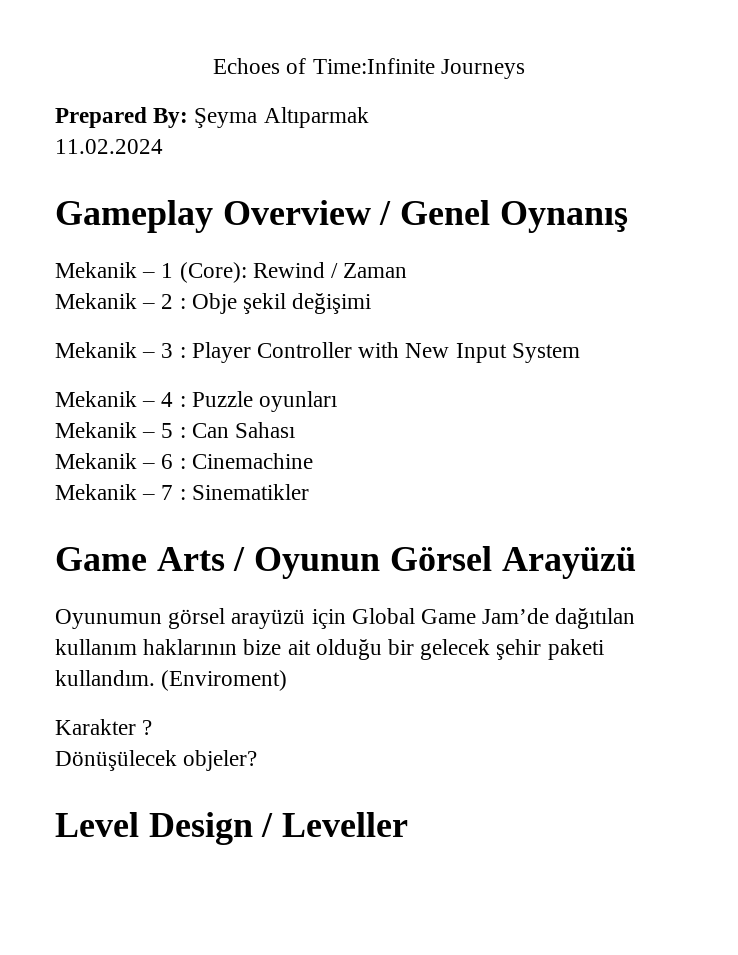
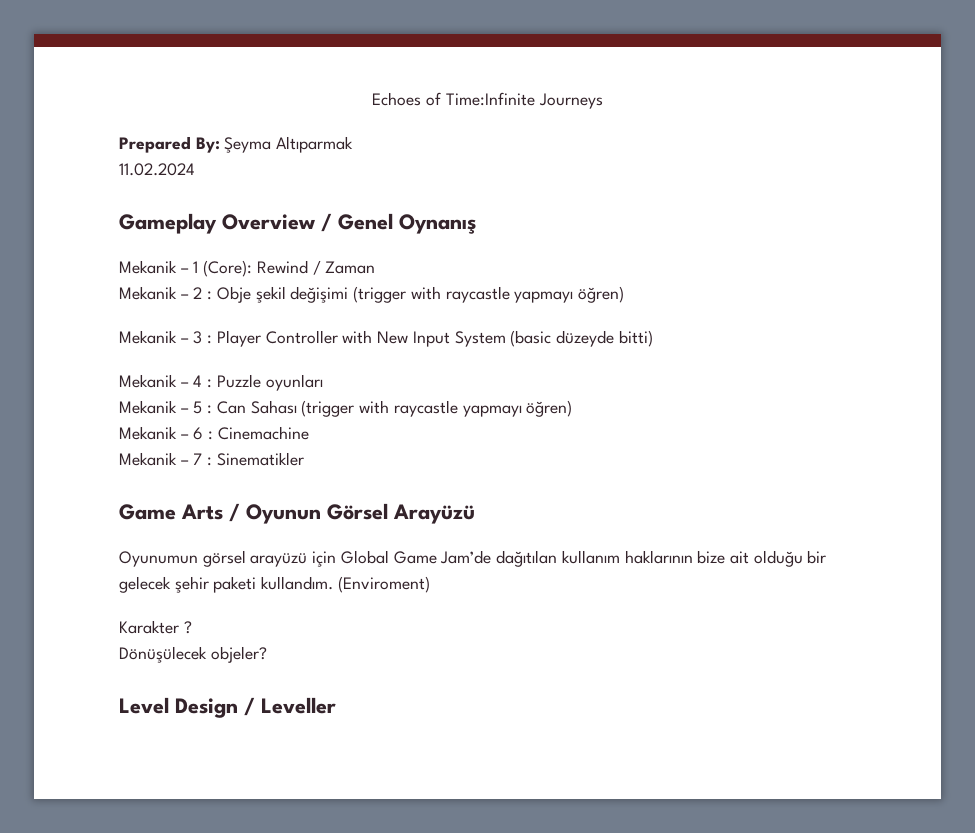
- Mekanik – 2 : Obje şekil değişimi
+ Mekanik – 2 : Obje şekil değişimi (trigger with raycastle yapmayı öğren)
- Mekanik – 3 : Player Controller with New Input System
+ Mekanik – 3 : Player Controller with New Input System (basic düzeyde bitti)
- Mekanik – 5 : Can Sahası
+ Mekanik – 5 : Can Sahası (trigger with raycastle yapmayı öğren)

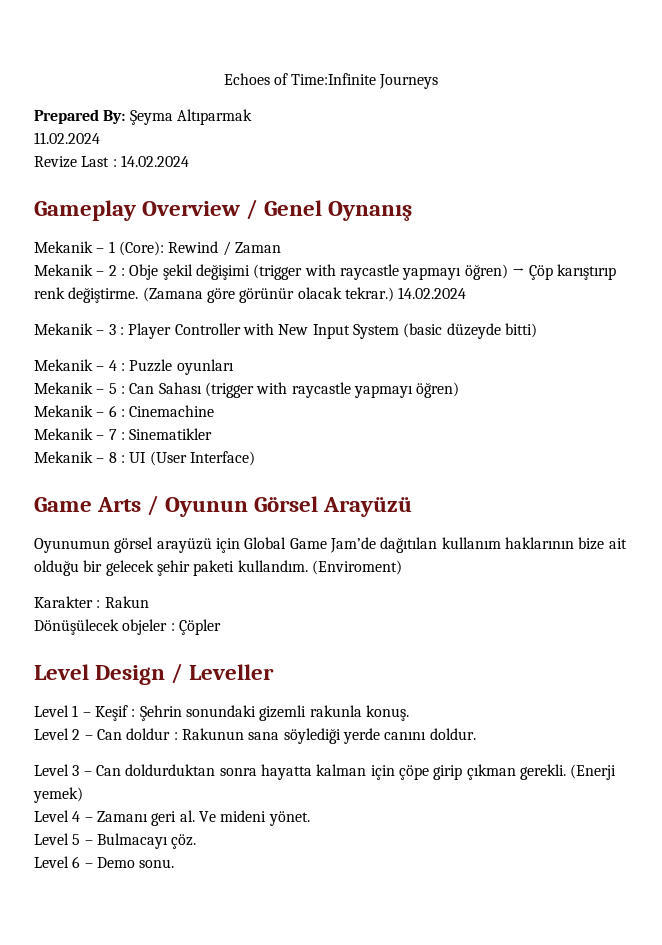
+ Revize Last : 14.02.2024
- Mekanik – 2 : Obje şekil değişimi (trigger with raycastle yapmayı öğren)
+ Mekanik – 2 : Obje şekil değişimi (trigger with raycastle yapmayı öğren) → Çöp karıştırıp renk değiştirme. (Zamana göre görünür olacak tekrar.) 14.02.2024
+ Mekanik – 8 : UI (User Interface)
- Karakter ?
+ Karakter : Rakun
- Dönüşülecek objeler?
+ Dönüşülecek objeler : Çöpler
+ Level 1 – Keşif : Şehrin sonundaki gizemli rakunla konuş.
+ Level 2 – Can doldur : Rakunun sana söylediği yerde canını doldur.
+ Level 3 – Can doldurduktan sonra hayatta kalman için çöpe girip çıkman gerekli. (Enerji yemek)
+ Level 4 – Zamanı geri al. Ve mideni yönet.
+ Level 5 – Bulmacayı çöz.
+ Level 6 – Demo sonu.

